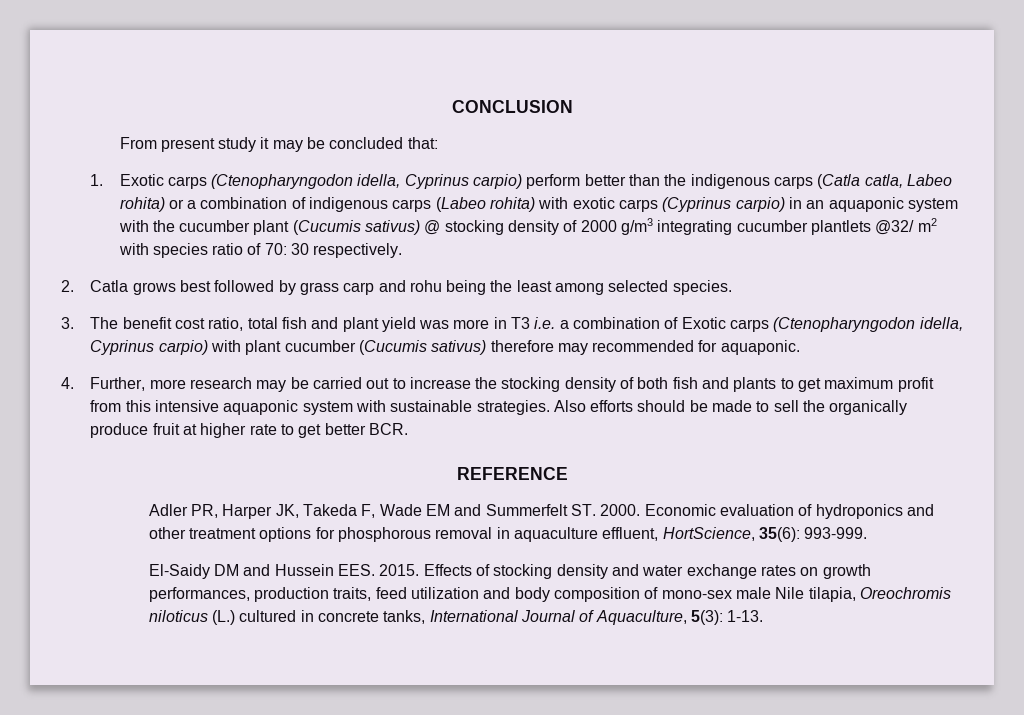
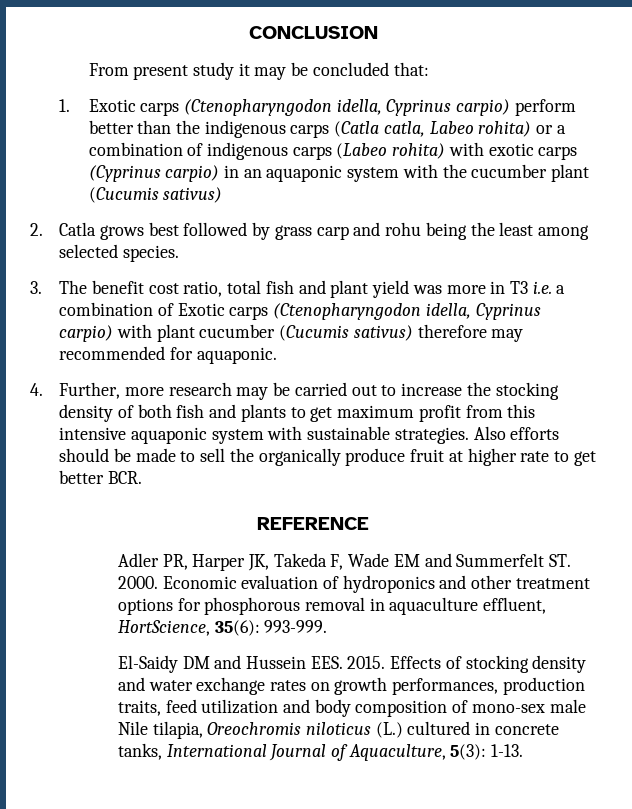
- 1. Exotic carps (Ctenopharyngodon idella, Cyprinus carpio) perform better than the indigenous carps (Catla catla, Labeo rohita) or a combination of indigenous carps (Labeo rohita) with exotic carps (Cyprinus carpio) in an aquaponic system with the cucumber plant (Cucumis sativus) @ stocking density of 2000 g/m3 integrating cucumber plantlets @32/ m2 with species ratio of 70: 30 respectively.
+ 1. Exotic carps (Ctenopharyngodon idella, Cyprinus carpio) perform better than the indigenous carps (Catla catla, Labeo rohita) or a combination of indigenous carps (Labeo rohita) with exotic carps (Cyprinus carpio) in an aquaponic system with the cucumber plant (Cucumis sativus)

